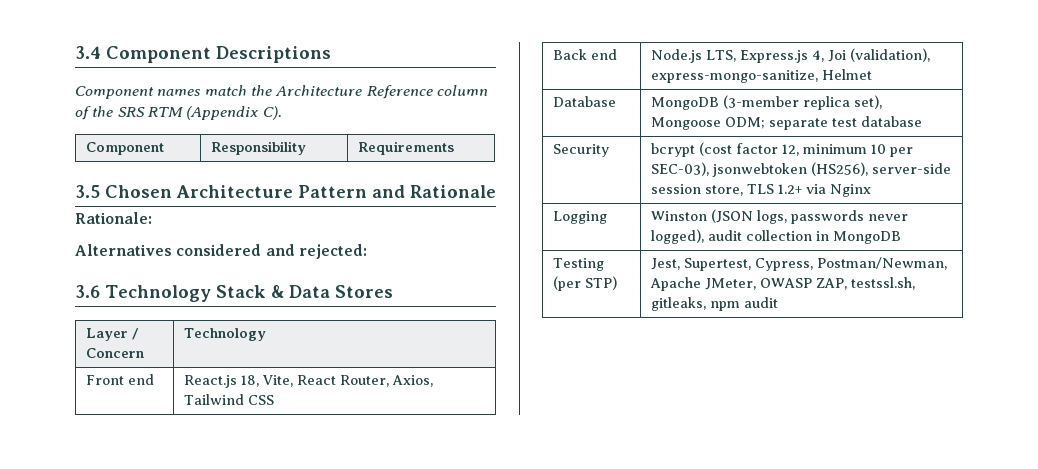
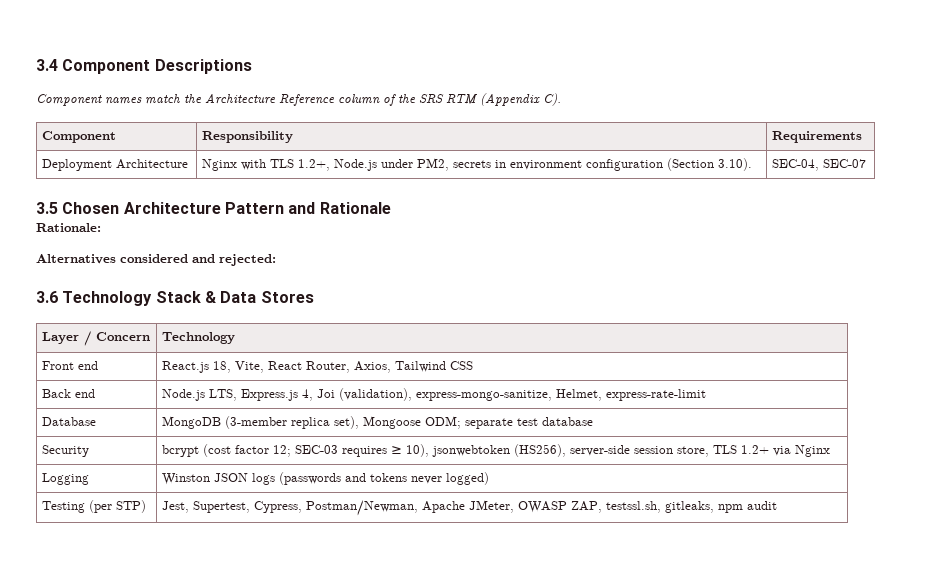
+ Deployment Architecture | Nginx with TLS 1.2+, Node.js under PM2, secrets in environment configuration (Section 3.10). | SEC-04, SEC-07
- Back end | Node.js LTS, Express.js 4, Joi (validation), express-mongo-sanitize, Helmet
+ Back end | Node.js LTS, Express.js 4, Joi (validation), express-mongo-sanitize, Helmet, express-rate-limit
- Security | bcrypt (cost factor 12, minimum 10 per SEC-03), jsonwebtoken (HS256), server-side session store, TLS 1.2+ via Nginx
+ Security | bcrypt (cost factor 12; SEC-03 requires ≥ 10), jsonwebtoken (HS256), server-side session store, TLS 1.2+ via Nginx
- Logging | Winston (JSON logs, passwords never logged), audit collection in MongoDB
+ Logging | Winston JSON logs (passwords and tokens never logged)

